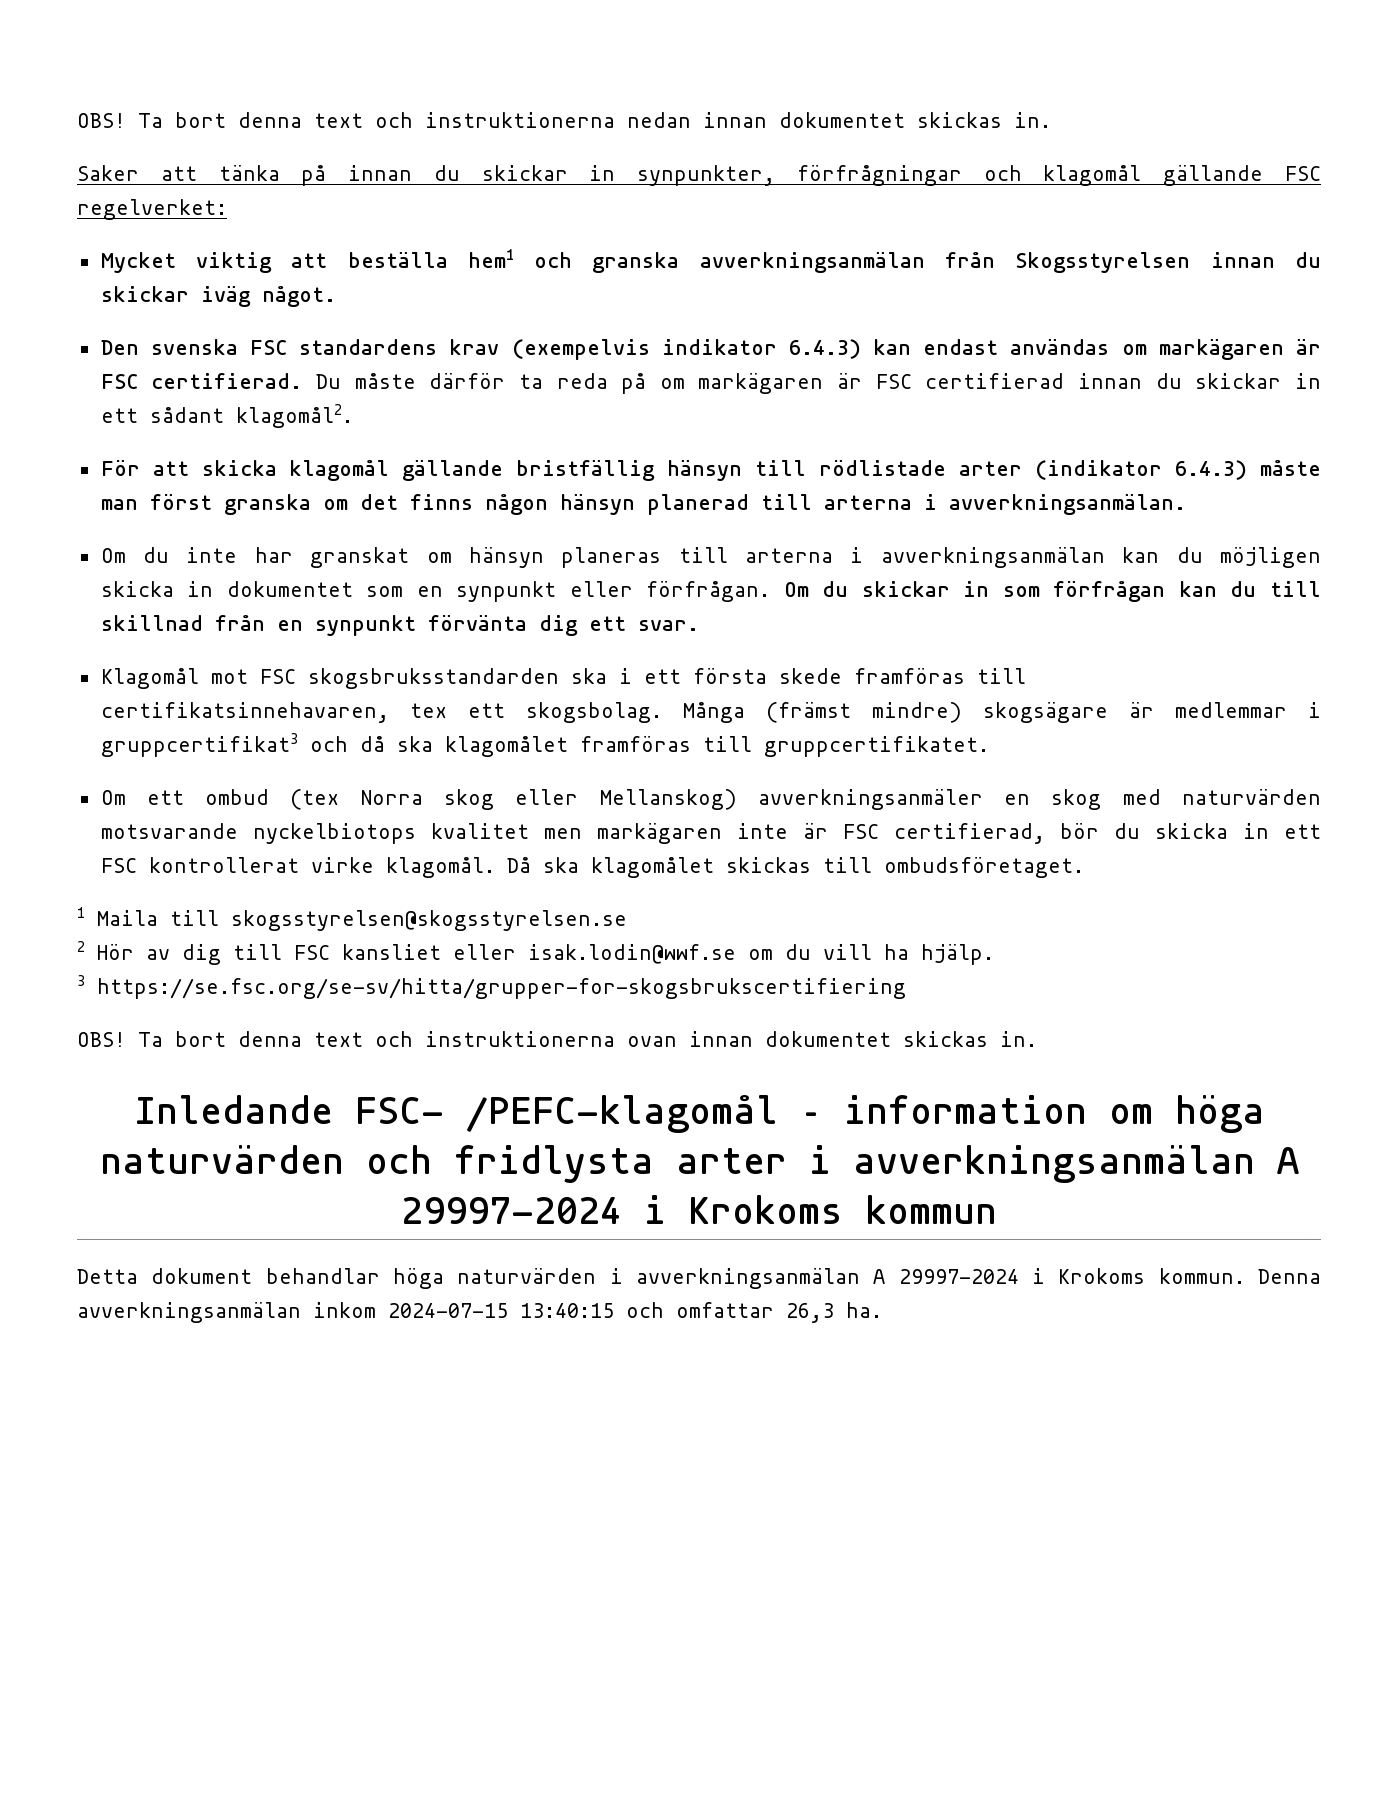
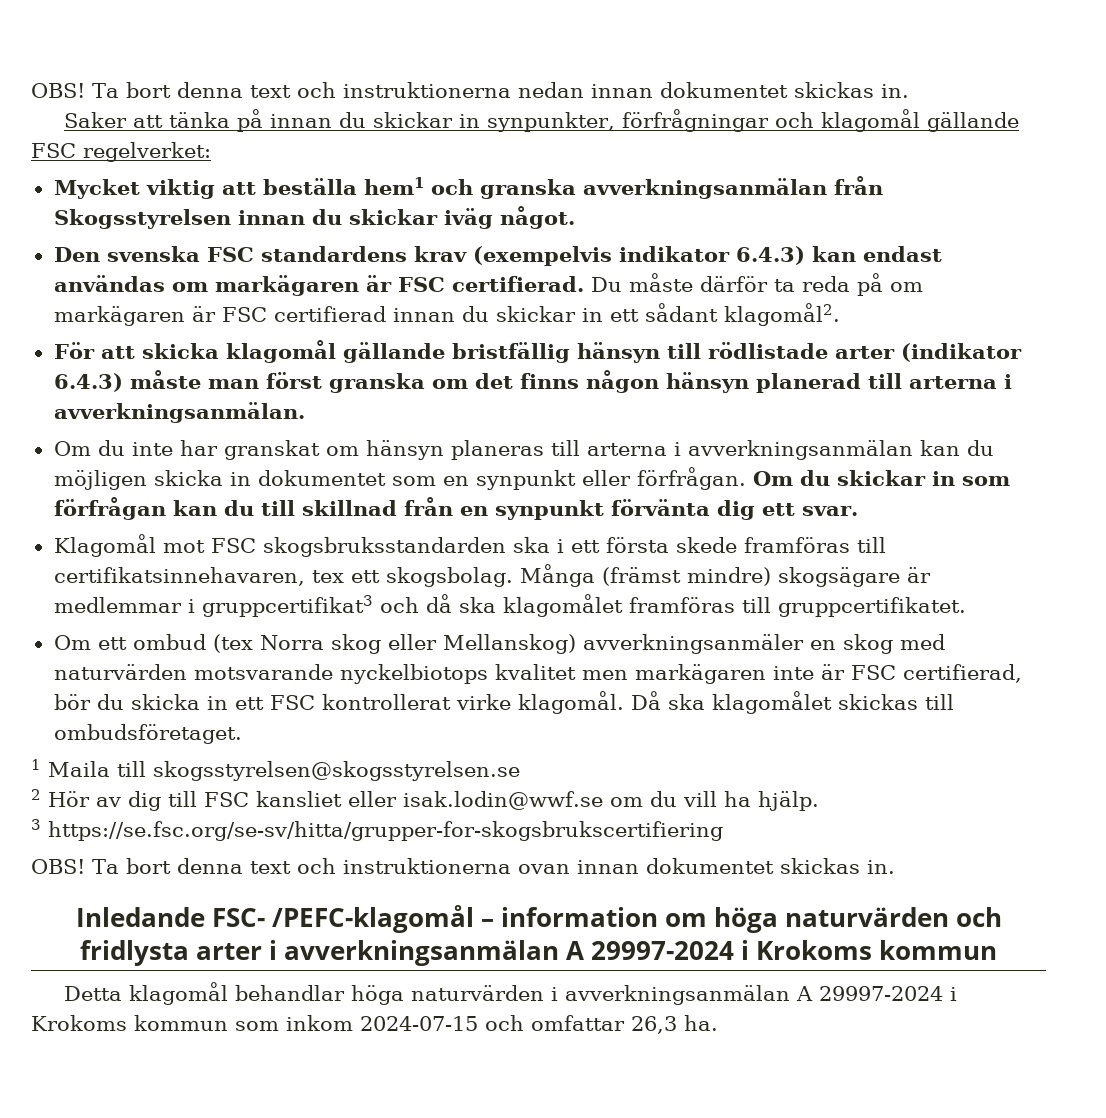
- Detta dokument behandlar höga naturvärden i avverkningsanmälan A 29997-2024 i Krokoms kommun. Denna avverkningsanmälan inkom 2024-07-15 13:40:15 och omfattar 26,3 ha.
+ Detta klagomål behandlar höga naturvärden i avverkningsanmälan A 29997-2024 i Krokoms kommun som inkom 2024-07-15 och omfattar 26,3 ha.

